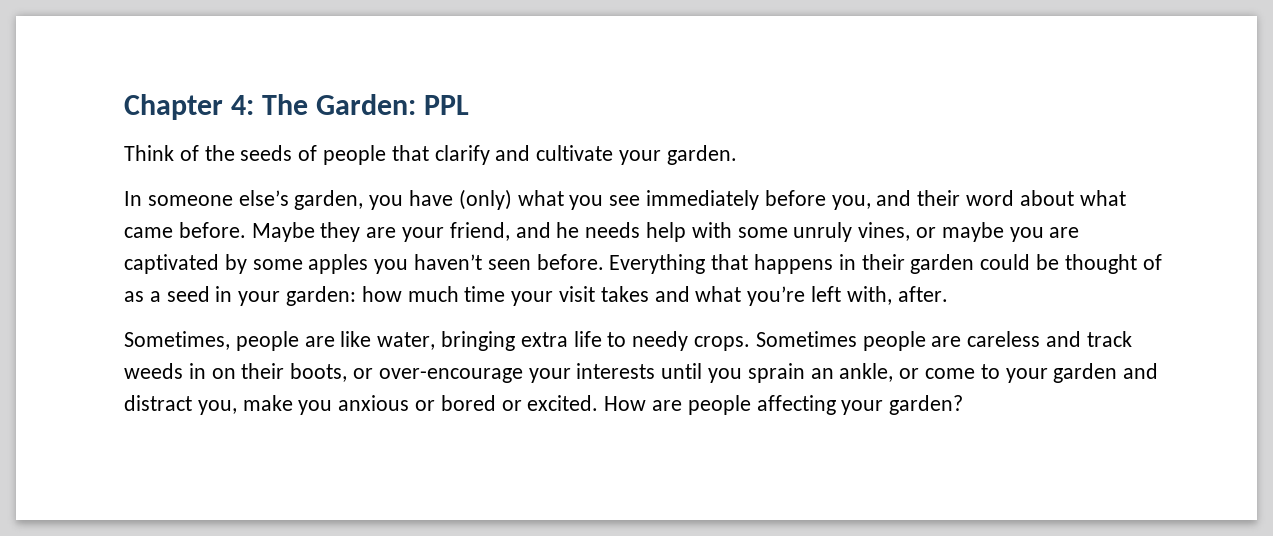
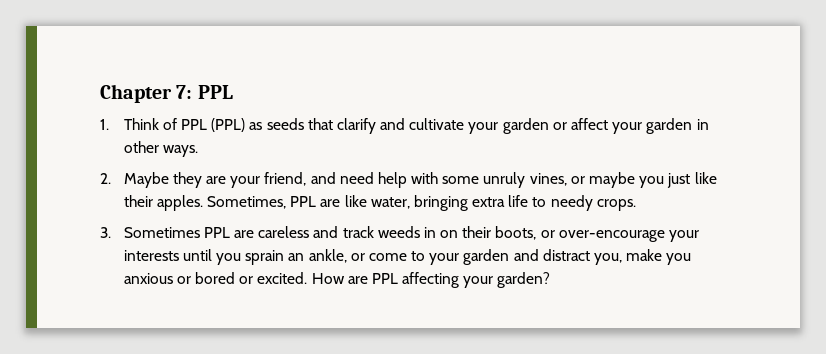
- Chapter 4: The Garden: PPL
+ Chapter 7: PPL
- Think of the seeds of people that clarify and cultivate your garden.
- In someone else’s garden, you have (only) what you see immediately before you, and their word about what came before. Maybe they are your friend, and he needs help with some unruly vines, or maybe you are captivated by some apples you haven’t seen before. Everything that happens in their garden could be thought of as a seed in your garden: how much time your visit takes and what you’re left with, after.
- Sometimes, people are like water, bringing extra life to needy crops. Sometimes people are careless and track weeds in on their boots, or over-encourage your interests until you sprain an ankle, or come to your garden and distract you, make you anxious or bored or excited.
+ 1. Think of PPL (PPL) as seeds that clarify and cultivate your garden or affect your garden in other ways.
+ 2. Maybe they are your friend, and need help with some unruly vines, or maybe you just like their apples. Sometimes, PPL are like water, bringing extra life to needy crops.
+ 3. Sometimes PPL are careless and track weeds in on their boots, or over-encourage your interests until you sprain an ankle, or come to your garden and distract you, make you anxious or bored or excited.
- How are people affecting your garden?
+ How are PPL affecting your garden?

